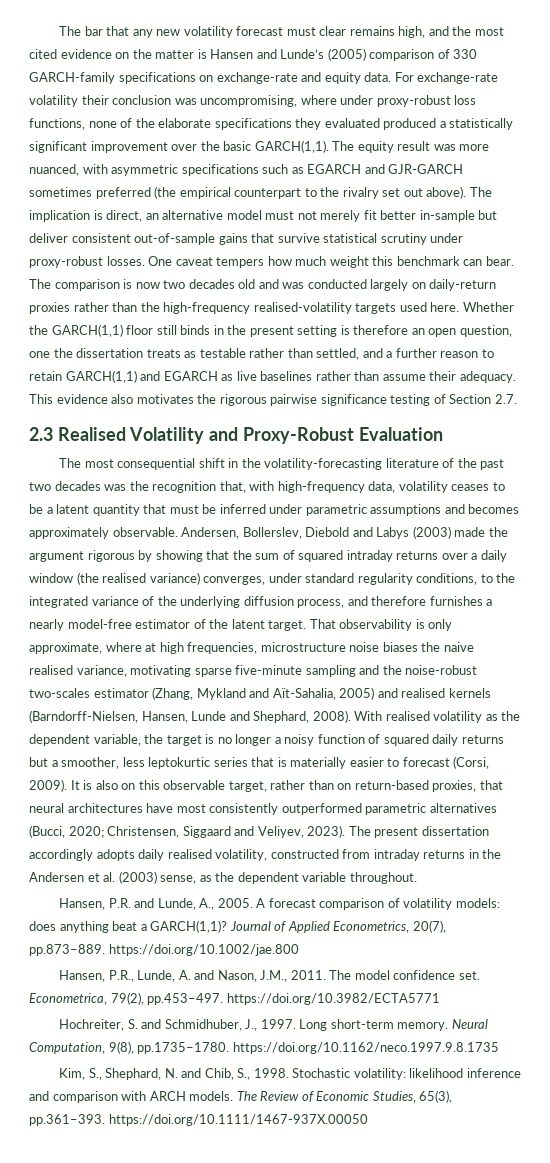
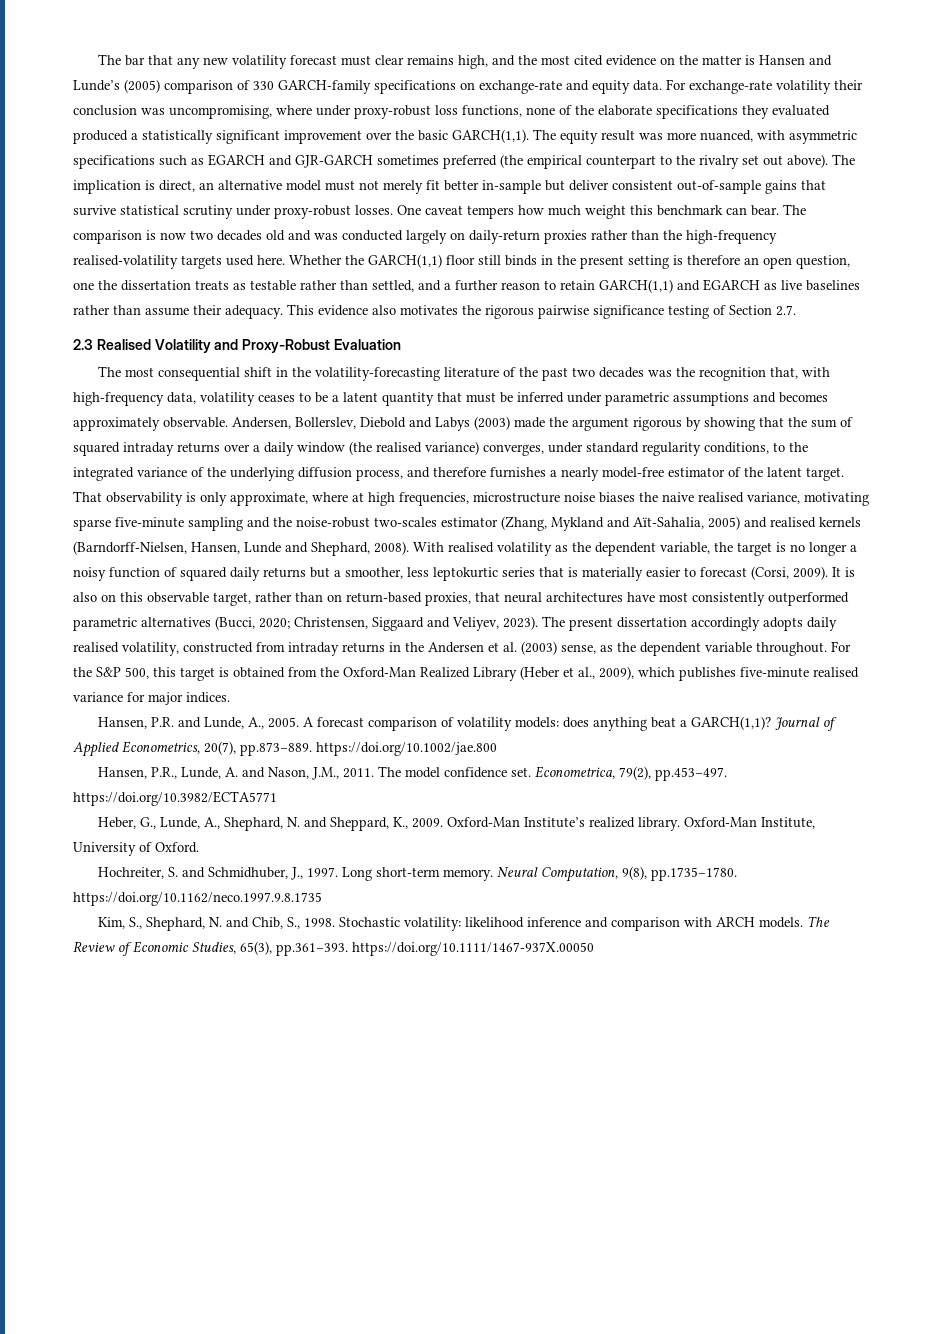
+ For the S&P 500, this target is obtained from the Oxford-Man Realized Library (Heber et al., 2009), which publishes five-minute realised variance for major indices.
+ Heber, G., Lunde, A., Shephard, N. and Sheppard, K., 2009. Oxford-Man Institute’s realized library. Oxford-Man Institute, University of Oxford.

